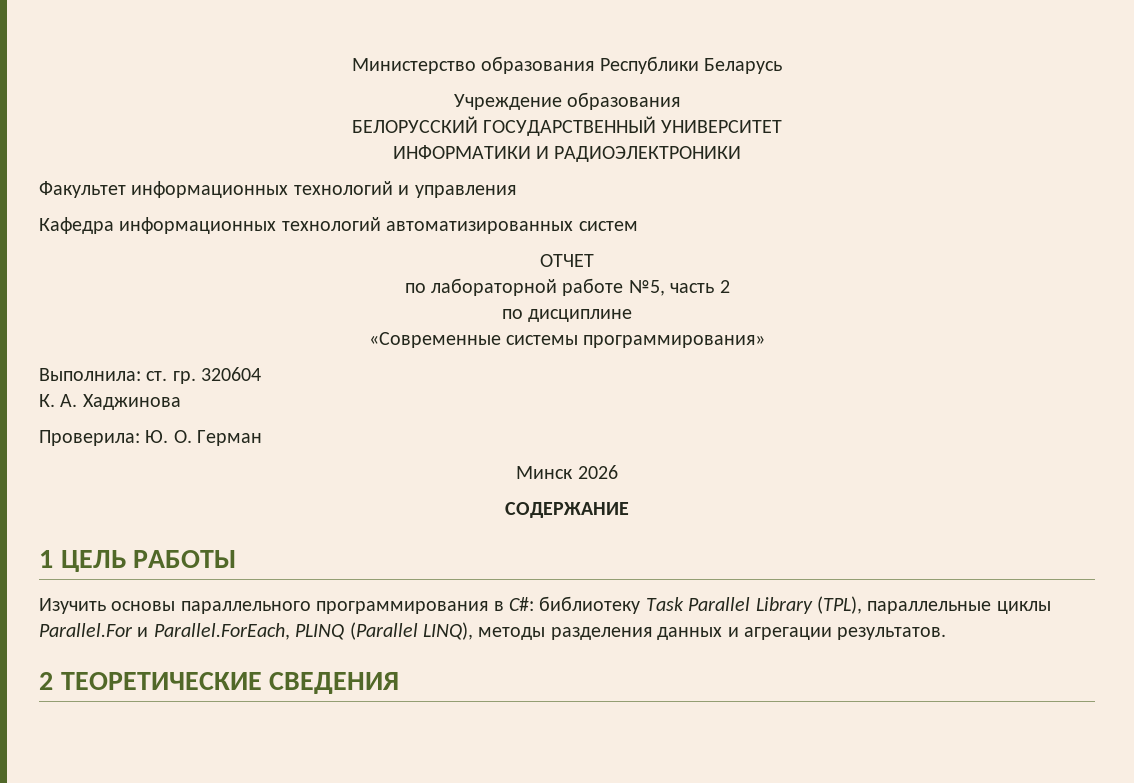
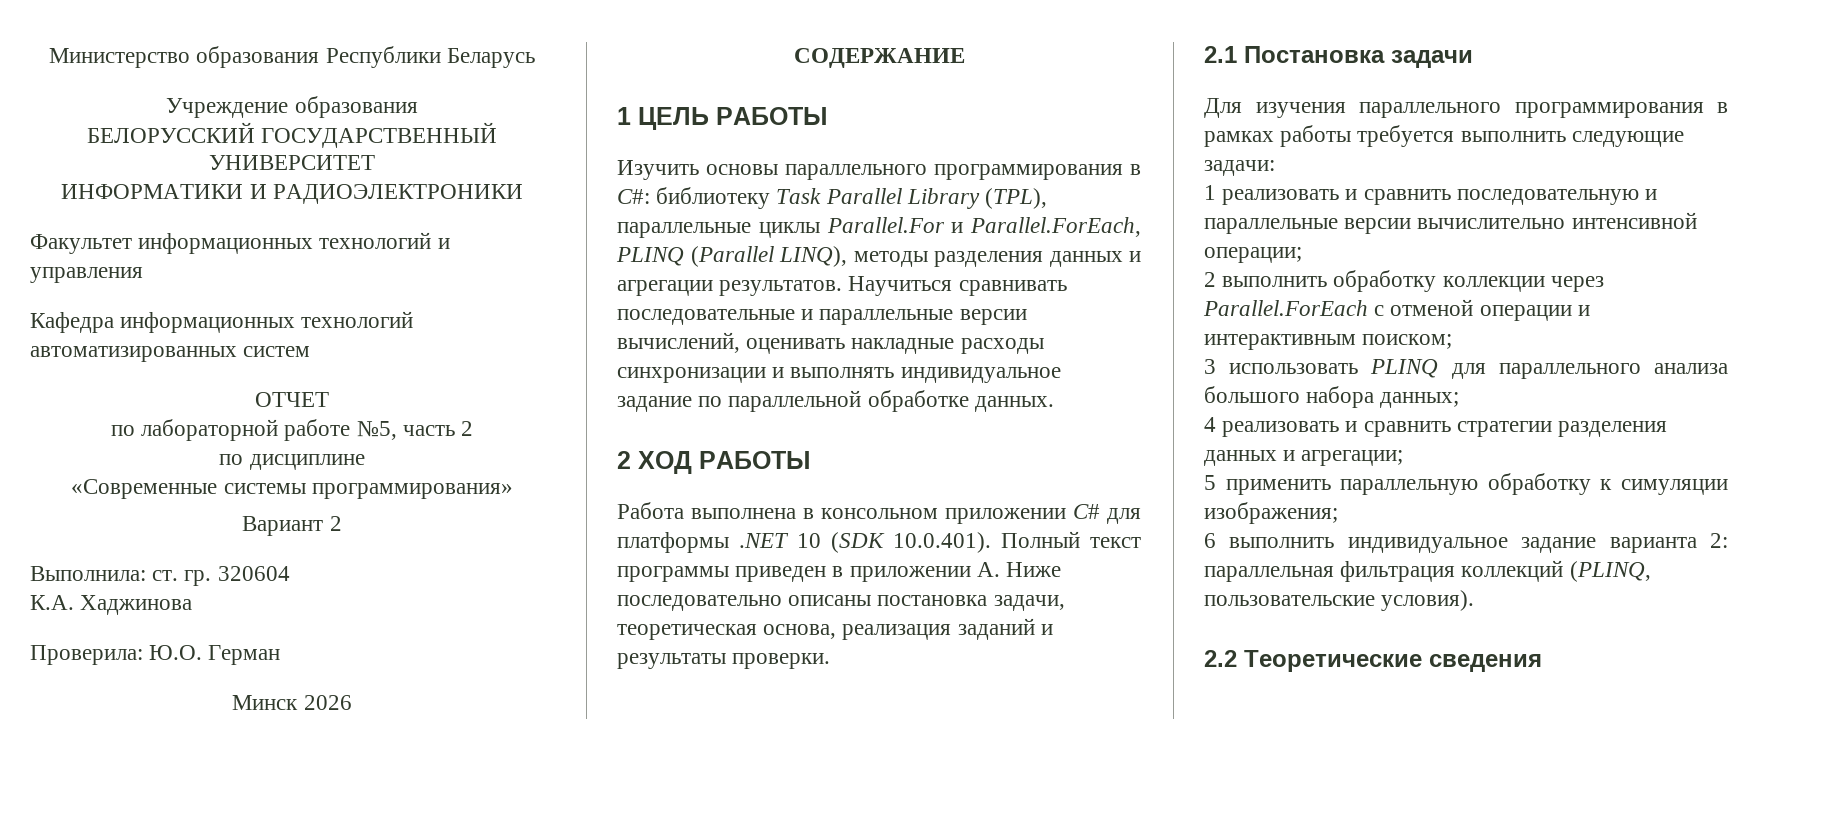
+ Вариант 2
- К. А. Хаджинова
+ К.А. Хаджинова
- Проверила: Ю. О. Герман
+ Проверила: Ю.О. Герман
- Изучить основы параллельного программирования в C#: библиотеку Task Parallel Library (TPL), параллельные циклы Parallel.For и Parallel.ForEach, PLINQ (Parallel LINQ), методы разделения данных и агрегации результатов.
- 2 ТЕОРЕТИЧЕСКИЕ СВЕДЕНИЯ
+ Изучить основы параллельного программирования в C#: библиотеку Task Parallel Library (TPL), параллельные циклы Parallel.For и Parallel.ForEach, PLINQ (Parallel LINQ), методы разделения данных и агрегации результатов. Научиться сравнивать последовательные и параллельные версии вычислений, оценивать накладные расходы синхронизации и выполнять индивидуальное задание по параллельной обработке данных.
+ 2 ХОД РАБОТЫ
+ Работа выполнена в консольном приложении C# для платформы .NET 10 (SDK 10.0.401). Полный текст программы приведен в приложении А. Ниже последовательно описаны постановка задачи, теоретическая основа, реализация заданий и результаты проверки.
+ 2.1 Постановка задачи
+ Для изучения параллельного программирования в рамках работы требуется выполнить следующие задачи:
+ 1 реализовать и сравнить последовательную и параллельные версии вычислительно интенсивной операции;
+ 2 выполнить обработку коллекции через Parallel.ForEach с отменой операции и интерактивным поиском;
+ 3 использовать PLINQ для параллельного анализа большого набора данных;
+ 4 реализовать и сравнить стратегии разделения данных и агрегации;
+ 5 применить параллельную обработку к симуляции изображения;
+ 6 выполнить индивидуальное задание варианта 2: параллельная фильтрация коллекций (PLINQ, пользовательские условия).
+ 2.2 Теоретические сведения

